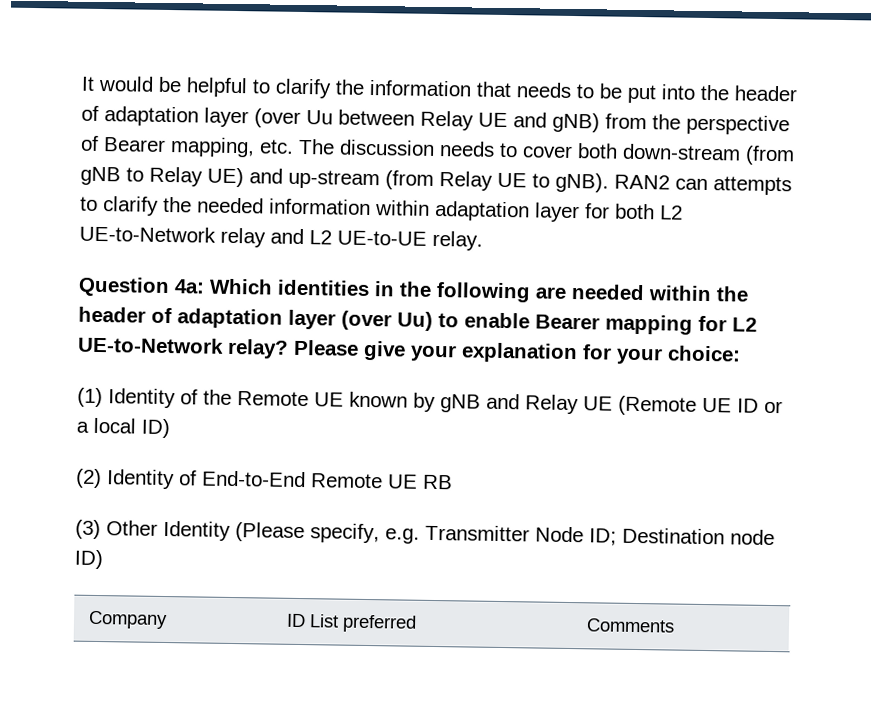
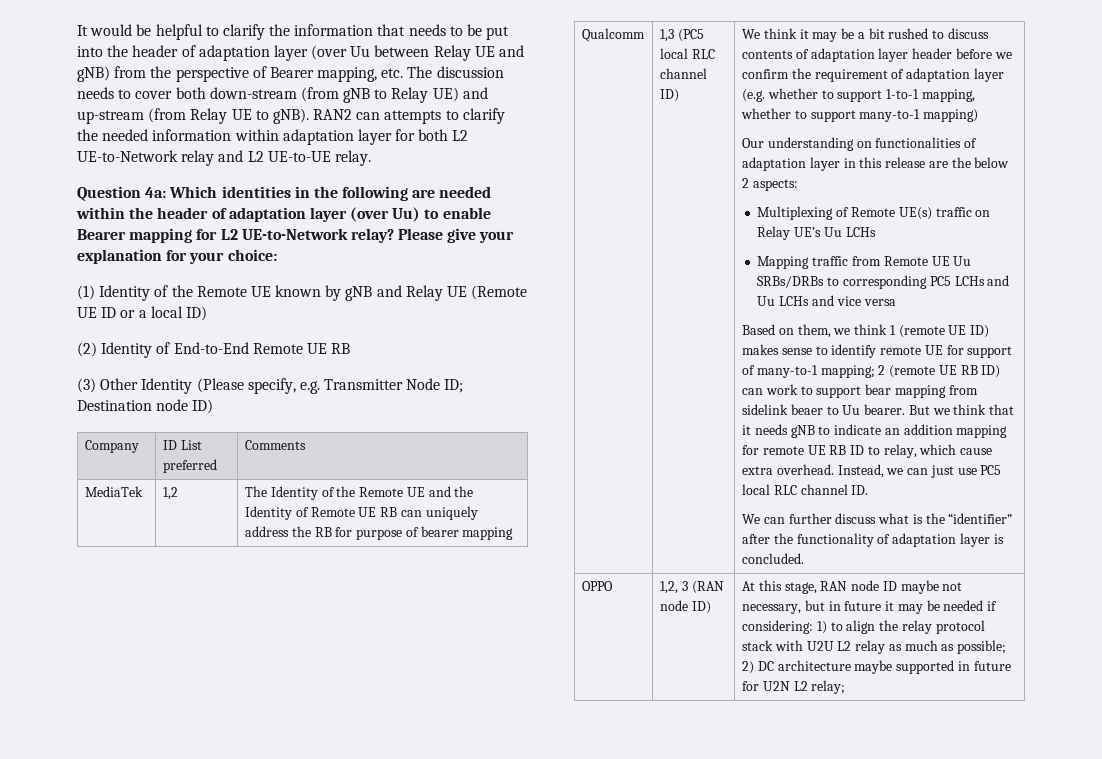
+ MediaTek | 1,2 | The Identity of the Remote UE and the Identity of Remote UE RB can uniquely address the RB for purpose of bearer mapping
+ Qualcomm | 1,3 (PC5 local RLC channel ID) | We think it may be a bit rushed to discuss contents of adaptation layer header before we confirm the requirement of adaptation layer (e.g. whether to support 1-to-1 mapping, whether to support many-to-1 mapping)
+ Our understanding on functionalities of adaptation layer in this release are the below 2 aspects:
+ Multiplexing of Remote UE(s) traffic on Relay UE’s Uu LCHs
+ Mapping traffic from Remote UE Uu SRBs/DRBs to corresponding PC5 LCHs and Uu LCHs and vice versa
+ Based on them, we think 1 (remote UE ID) makes sense to identify remote UE for support of many-to-1 mapping; 2 (remote UE RB ID) can work to support bear mapping from sidelink beaer to Uu bearer. But we think that it needs gNB to indicate an addition mapping for remote UE RB ID to relay, which cause extra overhead. Instead, we can just use PC5 local RLC channel ID.
+ We can further discuss what is the “identifier” after the functionality of adaptation layer is concluded.
+ OPPO | 1,2, 3 (RAN node ID) | At this stage, RAN node ID maybe not necessary, but in future it may be needed if considering: 1) to align the relay protocol stack with U2U L2 relay as much as possible; 2) DC architecture maybe supported in future for U2N L2 relay;

